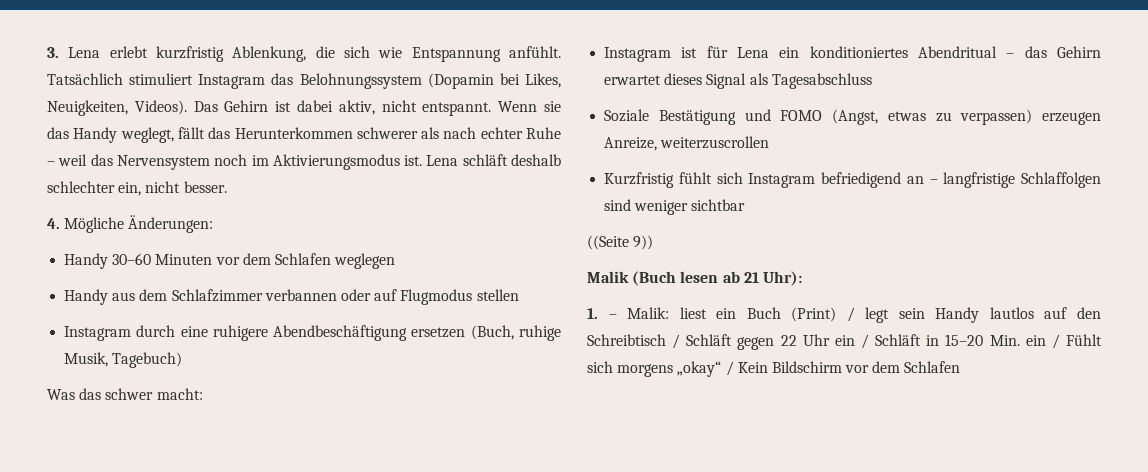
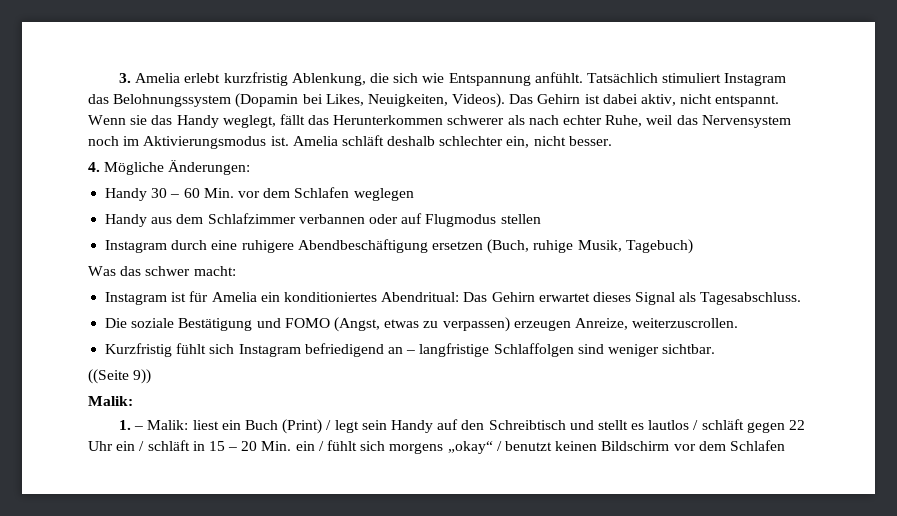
- 3. Lena erlebt kurzfristig Ablenkung, die sich wie Entspannung anfühlt.
+ 3. Amelia erlebt kurzfristig Ablenkung, die sich wie Entspannung anfühlt.
- Wenn sie das Handy weglegt, fällt das Herunterkommen schwerer als nach echter Ruhe – weil das Nervensystem noch im Aktivierungsmodus ist.
+ Wenn sie das Handy weglegt, fällt das Herunterkommen schwerer als nach echter Ruhe, weil das Nervensystem noch im Aktivierungsmodus ist.
- Lena schläft deshalb schlechter ein, nicht besser.
+ Amelia schläft deshalb schlechter ein, nicht besser.
- Handy 30–60 Minuten vor dem Schlafen weglegen
+ Handy 30 – 60 Min. vor dem Schlafen weglegen
- Instagram ist für Lena ein konditioniertes Abendritual – das Gehirn erwartet dieses Signal als Tagesabschluss
- Soziale Bestätigung und FOMO (Angst, etwas zu verpassen) erzeugen Anreize, weiterzuscrollen
+ Instagram ist für Amelia ein konditioniertes Abendritual: Das Gehirn erwartet dieses Signal als Tagesabschluss.
+ Die soziale Bestätigung und FOMO (Angst, etwas zu verpassen) erzeugen Anreize, weiterzuscrollen.
- Kurzfristig fühlt sich Instagram befriedigend an – langfristige Schlaffolgen sind weniger sichtbar
+ Kurzfristig fühlt sich Instagram befriedigend an – langfristige Schlaffolgen sind weniger sichtbar.
  ((Seite 9))
- Malik (Buch lesen ab 21 Uhr):
+ Malik:
- 1. – Malik: liest ein Buch (Print) / legt sein Handy lautlos auf den Schreibtisch / Schläft gegen 22 Uhr ein / Schläft in 15–20 Min. ein / Fühlt sich morgens „okay“ / Kein Bildschirm vor dem Schlafen
+ 1. – Malik: liest ein Buch (Print) / legt sein Handy auf den Schreibtisch und stellt es lautlos / schläft gegen 22 Uhr ein / schläft in 15 – 20 Min. ein / fühlt sich morgens „okay“ / benutzt keinen Bildschirm vor dem Schlafen

